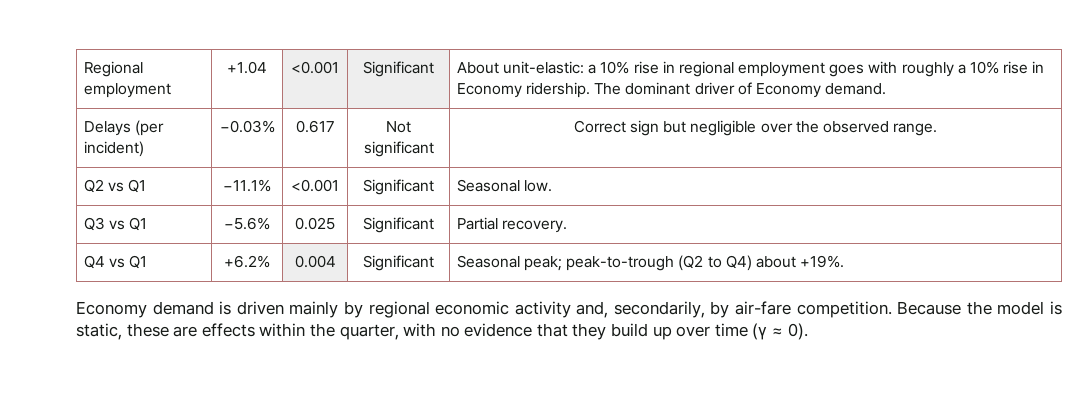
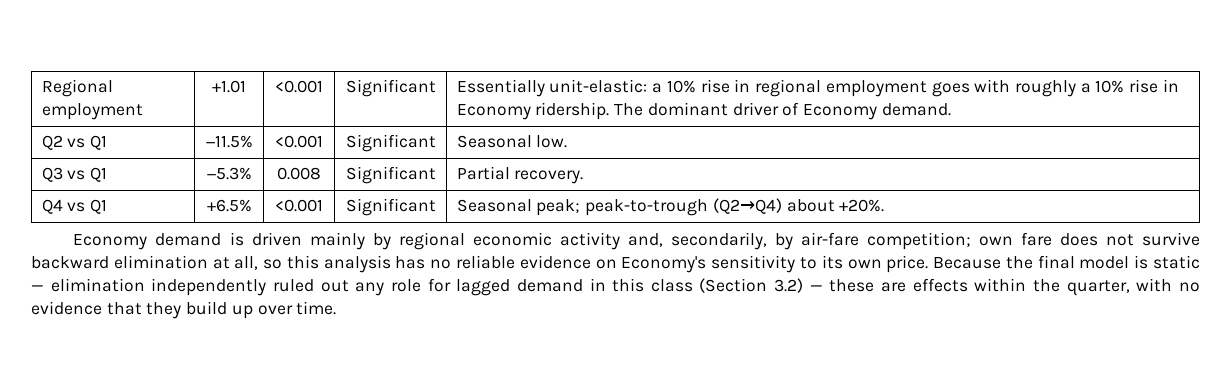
- Regional employment | +1.04 | <0.001 | Significant | About unit-elastic: a 10% rise in regional employment goes with roughly a 10% rise in Economy ridership. The dominant driver of Economy demand.
+ Regional employment | +1.01 | <0.001 | Significant | Essentially unit-elastic: a 10% rise in regional employment goes with roughly a 10% rise in Economy ridership. The dominant driver of Economy demand.
- Delays (per incident) | −0.03% | 0.617 | Not significant | Correct sign but negligible over the observed range.
- Q2 vs Q1 | −11.1% | <0.001 | Significant | Seasonal low.
+ Q2 vs Q1 | −11.5% | <0.001 | Significant | Seasonal low.
- Q3 vs Q1 | −5.6% | 0.025 | Significant | Partial recovery.
+ Q3 vs Q1 | −5.3% | 0.008 | Significant | Partial recovery.
- Q4 vs Q1 | +6.2% | 0.004 | Significant | Seasonal peak; peak-to-trough (Q2 to Q4) about +19%.
+ Q4 vs Q1 | +6.5% | <0.001 | Significant | Seasonal peak; peak-to-trough (Q2→Q4) about +20%.
- Economy demand is driven mainly by regional economic activity and, secondarily, by air-fare competition.
+ Economy demand is driven mainly by regional economic activity and, secondarily, by air-fare competition; own fare does not survive backward elimination at all, so this analysis has no reliable evidence on Economy's sensitivity to its own price.
- Because the model is static, these are effects within the quarter, with no evidence that they build up over time (γ ≈ 0).
+ Because the final model is static — elimination independently ruled out any role for lagged demand in this class (Section 3.2) — these are effects within the quarter, with no evidence that they build up over time.

